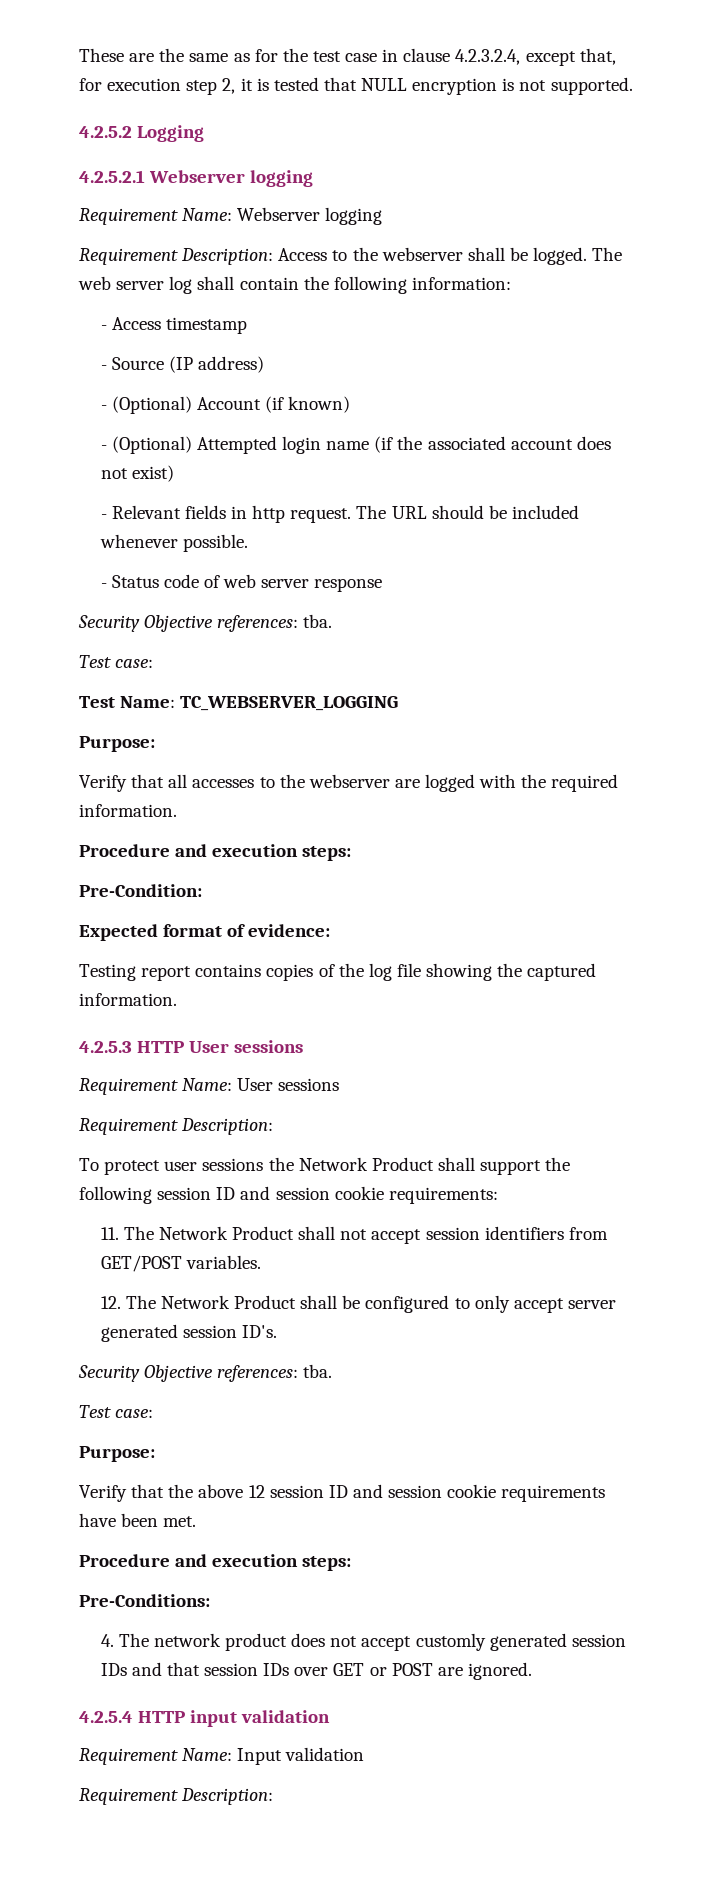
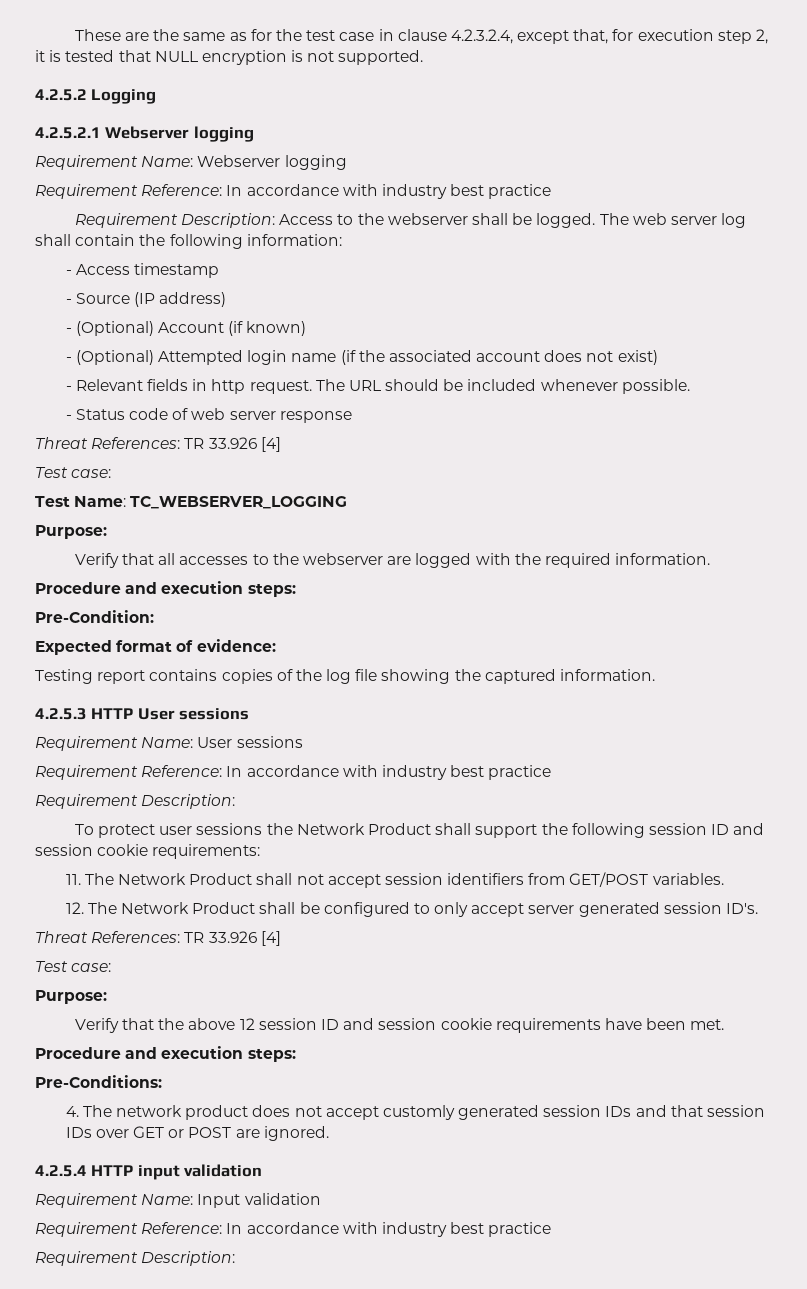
  Requirement Name: Webserver logging
+ Requirement Reference: In accordance with industry best practice
  - Status code of web server response
- Security Objective references: tba.
+ Threat References: TR 33.926 [4]
  Requirement Name: User sessions
+ Requirement Reference: In accordance with industry best practice
  12. The Network Product shall be configured to only accept server generated session ID's.
- Security Objective references: tba.
+ Threat References: TR 33.926 [4]
  Requirement Name: Input validation
+ Requirement Reference: In accordance with industry best practice

